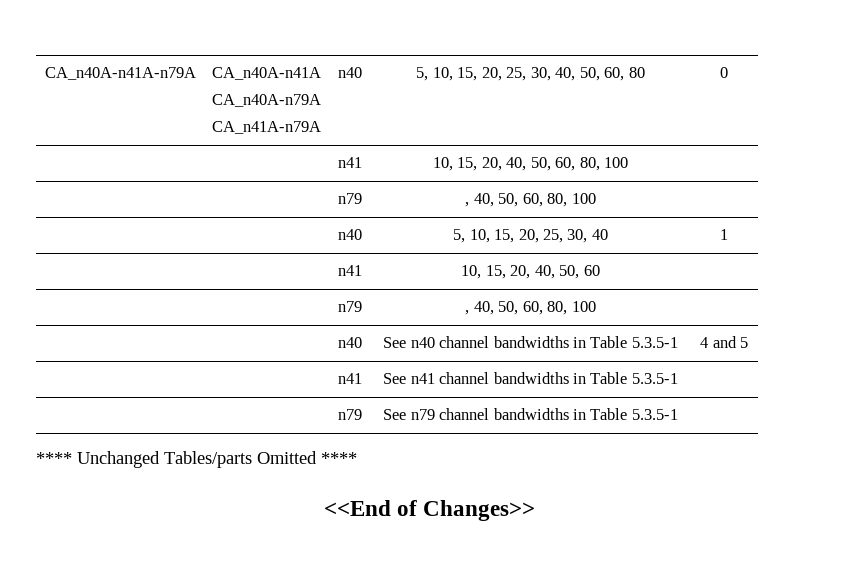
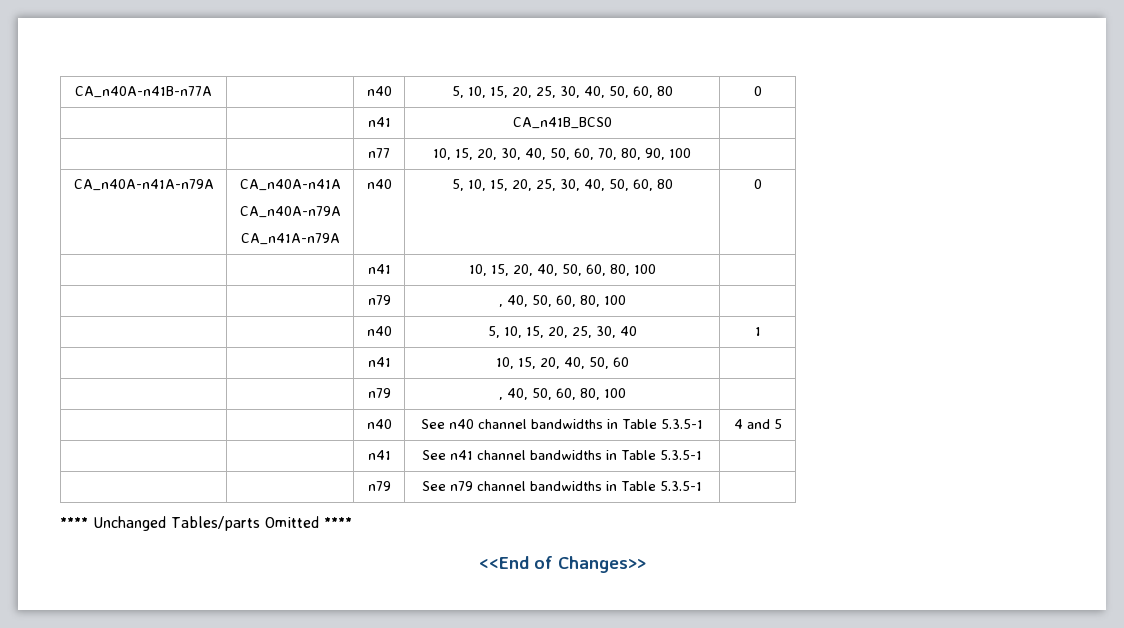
+ CA_n40A-n41B-n77A | | n40 | 5, 10, 15, 20, 25, 30, 40, 50, 60, 80 | 0
+ | | n41 | CA_n41B_BCS0 |
+ | | n77 | 10, 15, 20, 30, 40, 50, 60, 70, 80, 90, 100 |

